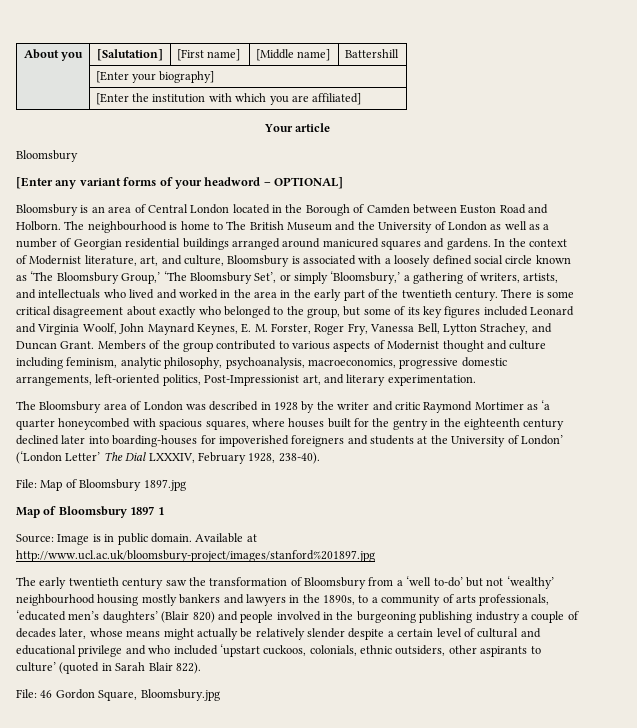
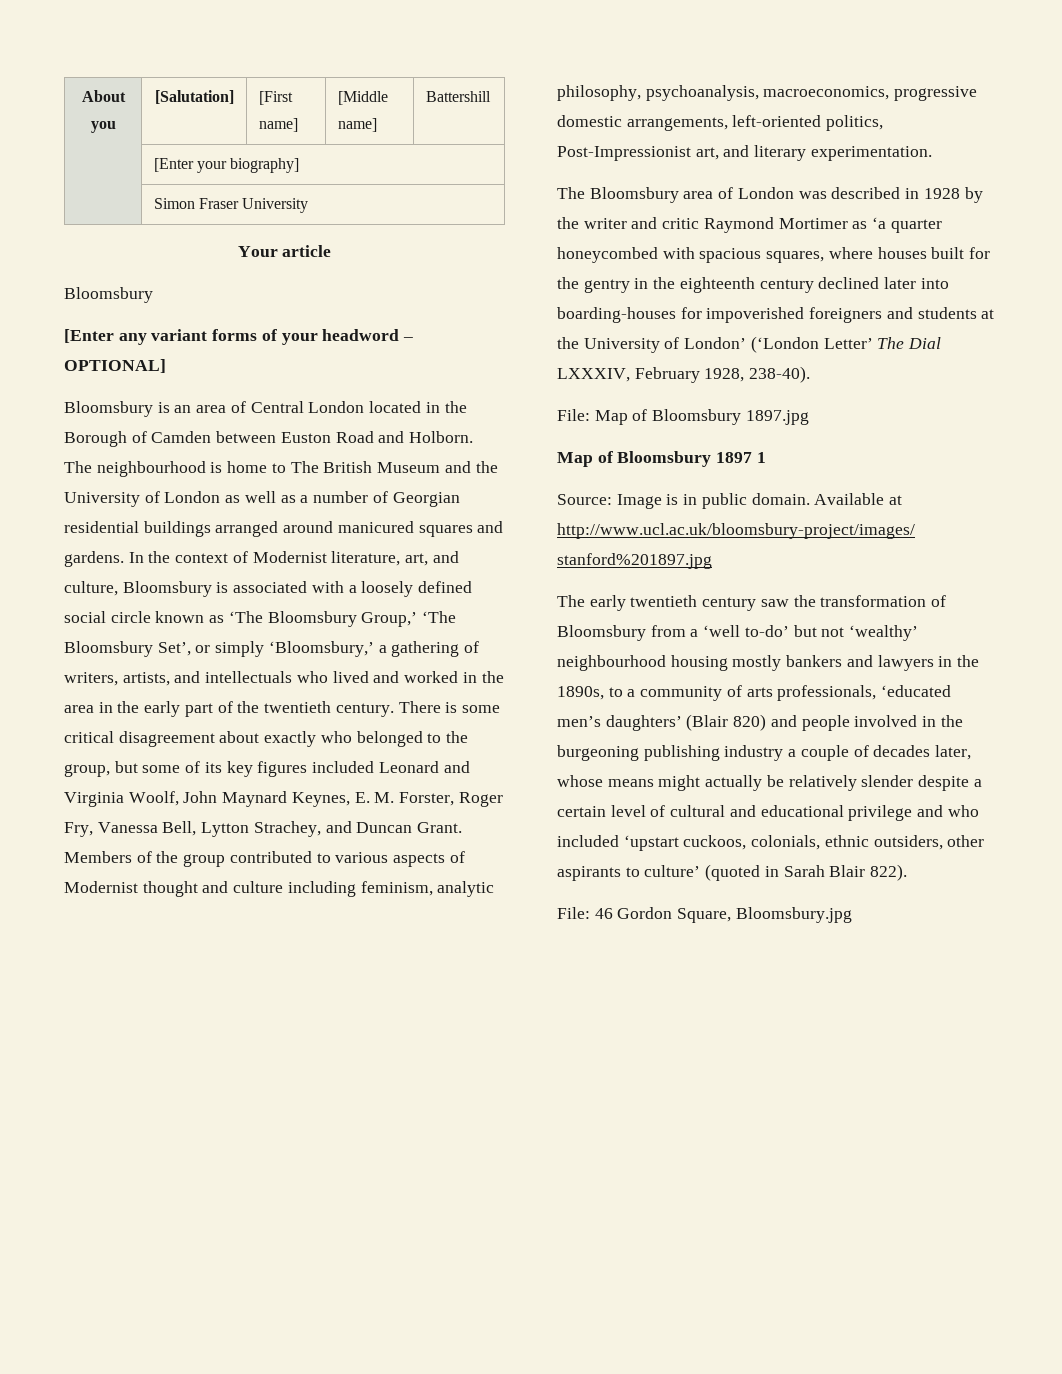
- | [Enter the institution with which you are affiliated]
+ | Simon Fraser University

